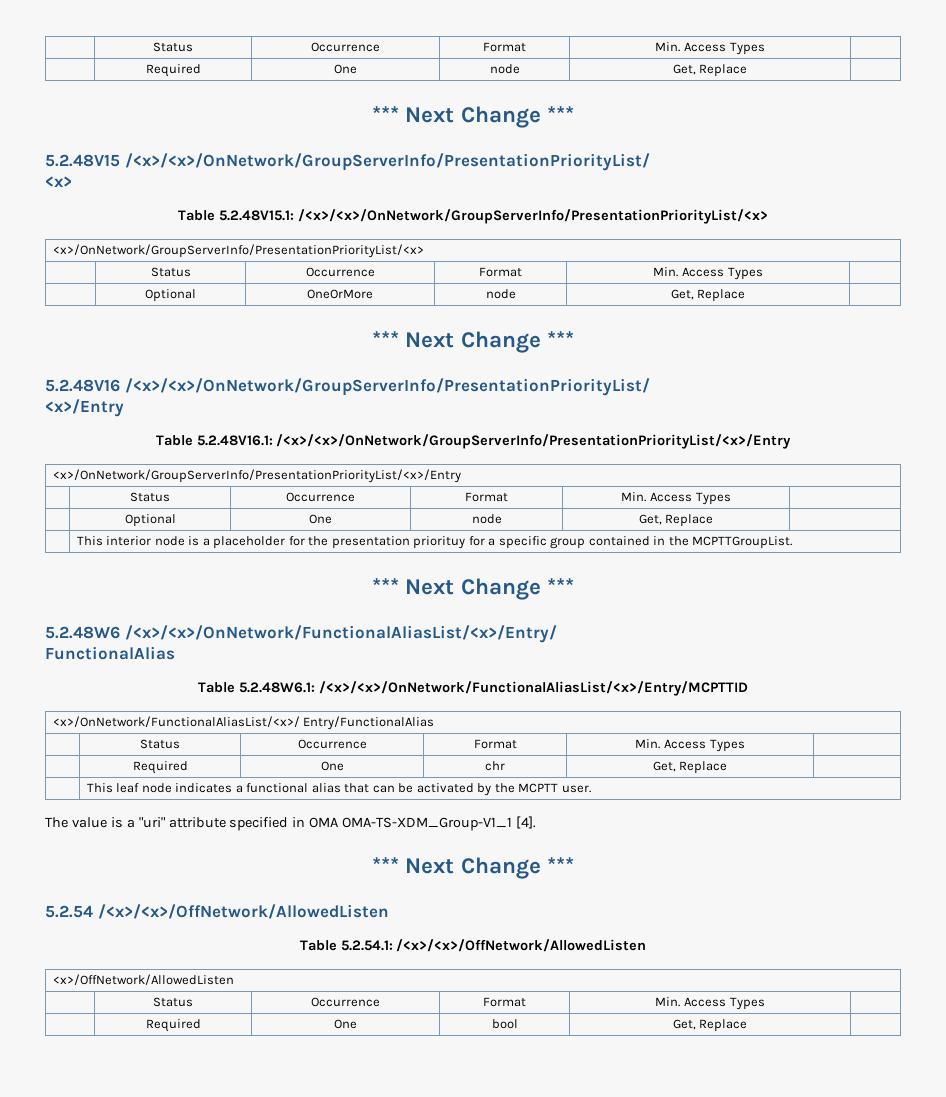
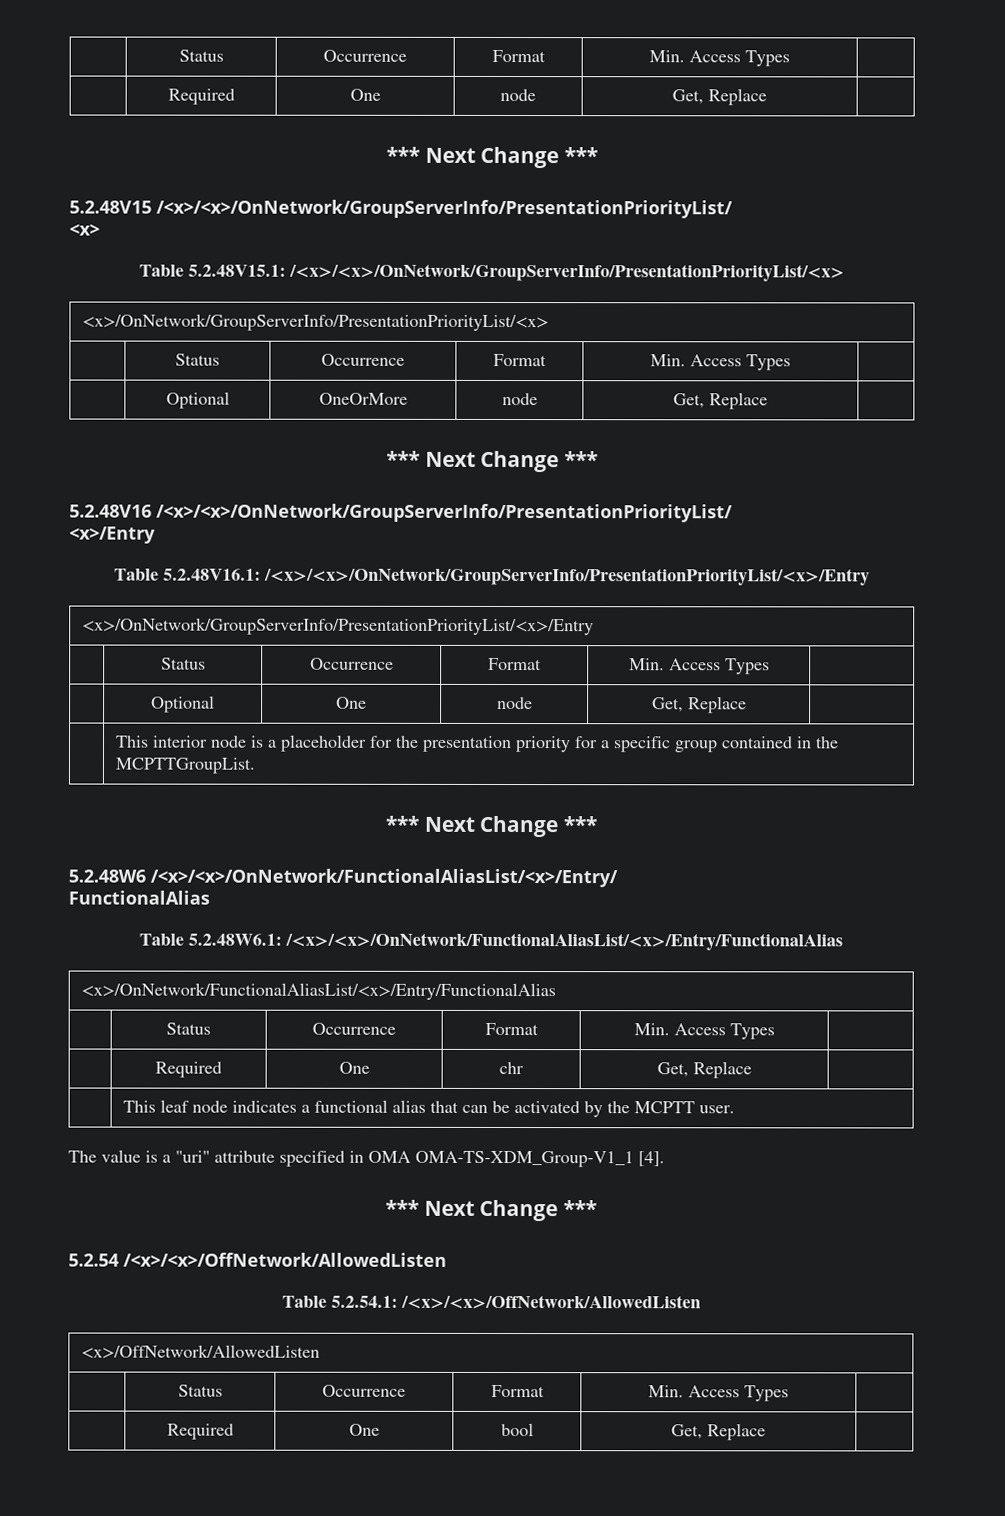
- | This interior node is a placeholder for the presentation priorituy for a specific group contained in the MCPTTGroupList.
+ | This interior node is a placeholder for the presentation priority for a specific group contained in the MCPTTGroupList.
- Table 5.2.48W6.1: /<x>/<x>/OnNetwork/FunctionalAliasList/<x>/Entry/MCPTTID
- <x>/OnNetwork/FunctionalAliasList/<x>/ Entry/FunctionalAlias
+ Table 5.2.48W6.1: /<x>/<x>/OnNetwork/FunctionalAliasList/<x>/Entry/FunctionalAlias
+ <x>/OnNetwork/FunctionalAliasList/<x>/Entry/FunctionalAlias

